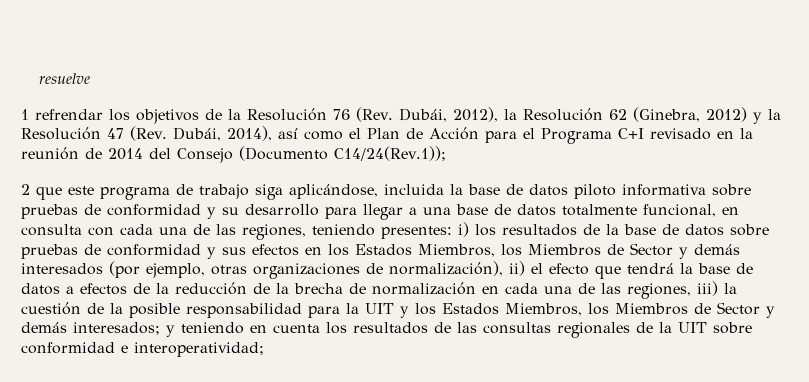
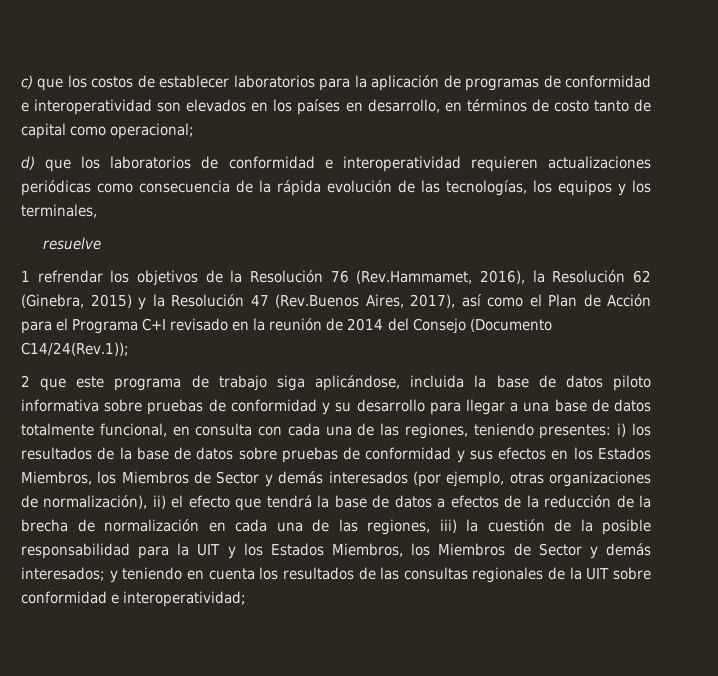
+ c) que los costos de establecer laboratorios para la aplicación de programas de conformidad e interoperatividad son elevados en los países en desarrollo, en términos de costo tanto de capital como operacional;
+ d) que los laboratorios de conformidad e interoperatividad requieren actualizaciones periódicas como consecuencia de la rápida evolución de las tecnologías, los equipos y los terminales,
- 1 refrendar los objetivos de la Resolución 76 (Rev. Dubái, 2012), la Resolución 62 (Ginebra, 2012) y la Resolución 47 (Rev. Dubái, 2014), así como el Plan de Acción para el Programa C+I revisado en la reunión de 2014 del Consejo (Documento C14/24(Rev.1));
+ 1 refrendar los objetivos de la Resolución 76 (Rev.Hammamet, 2016), la Resolución 62 (Ginebra, 2015) y la Resolución 47 (Rev.Buenos Aires, 2017), así como el Plan de Acción para el Programa C+I revisado en la reunión de 2014 del Consejo (Documento C14/24(Rev.1));

